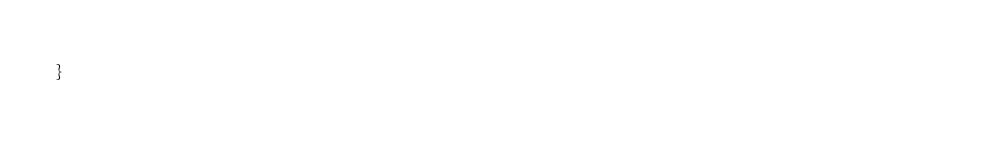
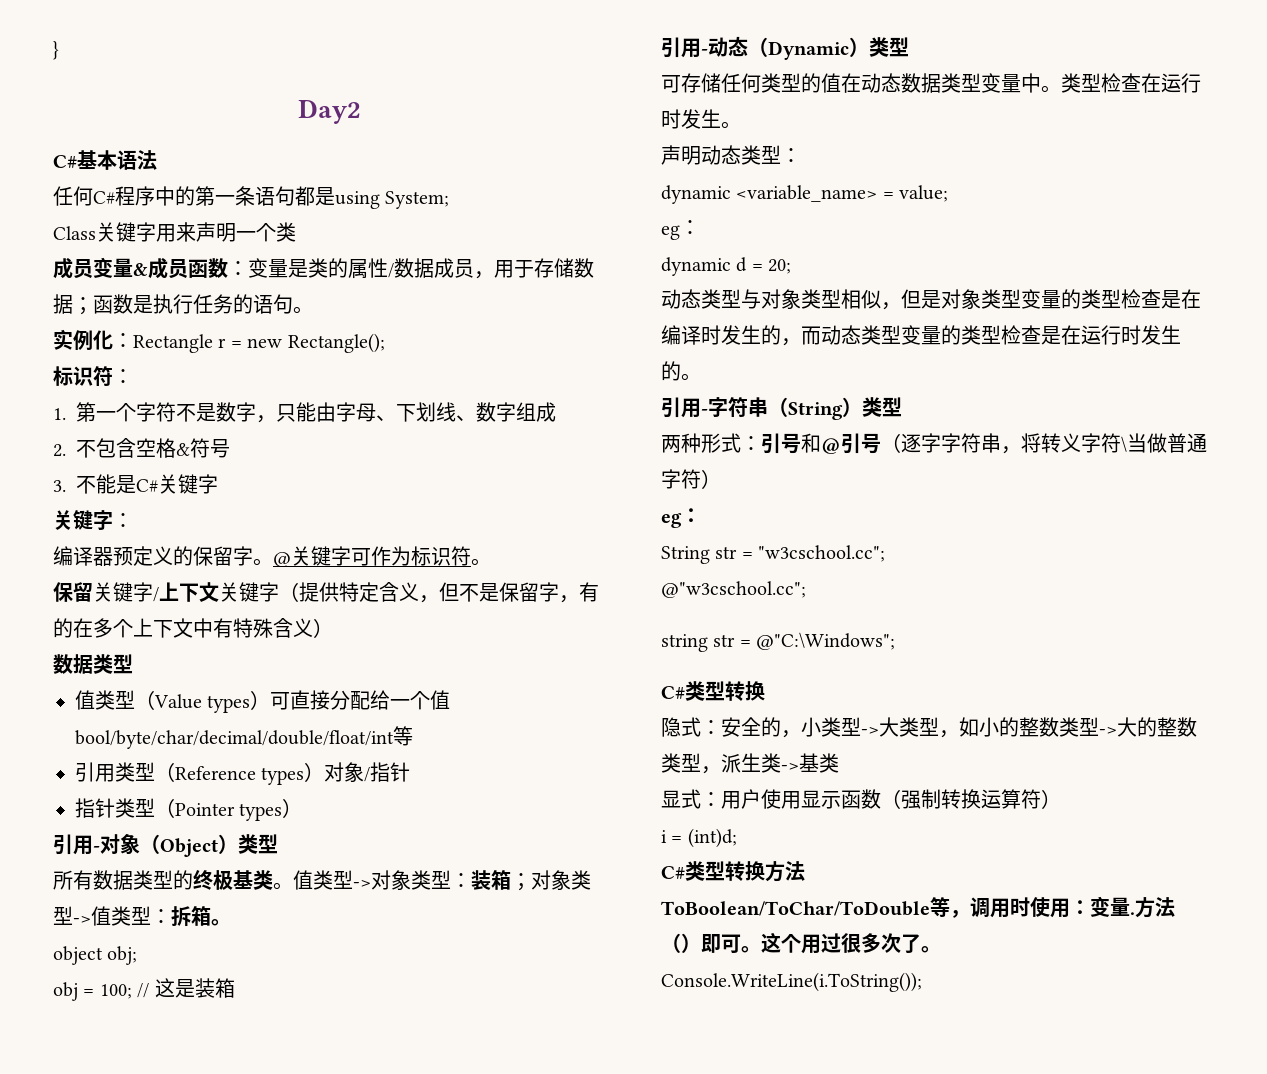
+ Day2
+ C#基本语法
+ 任何C#程序中的第一条语句都是using System;
+ Class关键字用来声明一个类
+ 成员变量&成员函数：变量是类的属性/数据成员，用于存储数据；函数是执行任务的语句。
+ 实例化：Rectangle r = new Rectangle();
+ 标识符：
+ 1.第一个字符不是数字，只能由字母、下划线、数字组成
+ 2.不包含空格&符号
+ 3.不能是C#关键字
+ 关键字：
+ 编译器预定义的保留字。@关键字可作为标识符。
+ 保留关键字/上下文关键字（提供特定含义，但不是保留字，有的在多个上下文中有特殊含义）
+ 数据类型
+ 值类型（Value types）可直接分配给一个值bool/byte/char/decimal/double/float/int等
+ 引用类型（Reference types）对象/指针
+ 指针类型（Pointer types）
+ 引用-对象（Object）类型
+ 所有数据类型的终极基类。值类型->对象类型：装箱；对象类型->值类型：拆箱。
+ object obj;
+ obj = 100; // 这是装箱
+ 引用-动态（Dynamic）类型
+ 可存储任何类型的值在动态数据类型变量中。类型检查在运行时发生。
+ 声明动态类型：
+ dynamic <variable_name> = value;
+ eg：
+ dynamic d = 20;
+ 动态类型与对象类型相似，但是对象类型变量的类型检查是在编译时发生的，而动态类型变量的类型检查是在运行时发生的。
+ 引用-字符串（String）类型
+ 两种形式：引号和@引号（逐字字符串，将转义字符\当做普通字符）
+ eg：
+ String str = "w3cschool.cc";
+ @"w3cschool.cc";
+ string str = @"C:\Windows";
+ C#类型转换
+ 隐式：安全的，小类型->大类型，如小的整数类型->大的整数类型，派生类->基类
+ 显式：用户使用显示函数（强制转换运算符）
+ i = (int)d;
+ C#类型转换方法
+ ToBoolean/ToChar/ToDouble等，调用时使用：变量.方法（）即可。这个用过很多次了。
+ Console.WriteLine(i.ToString());

